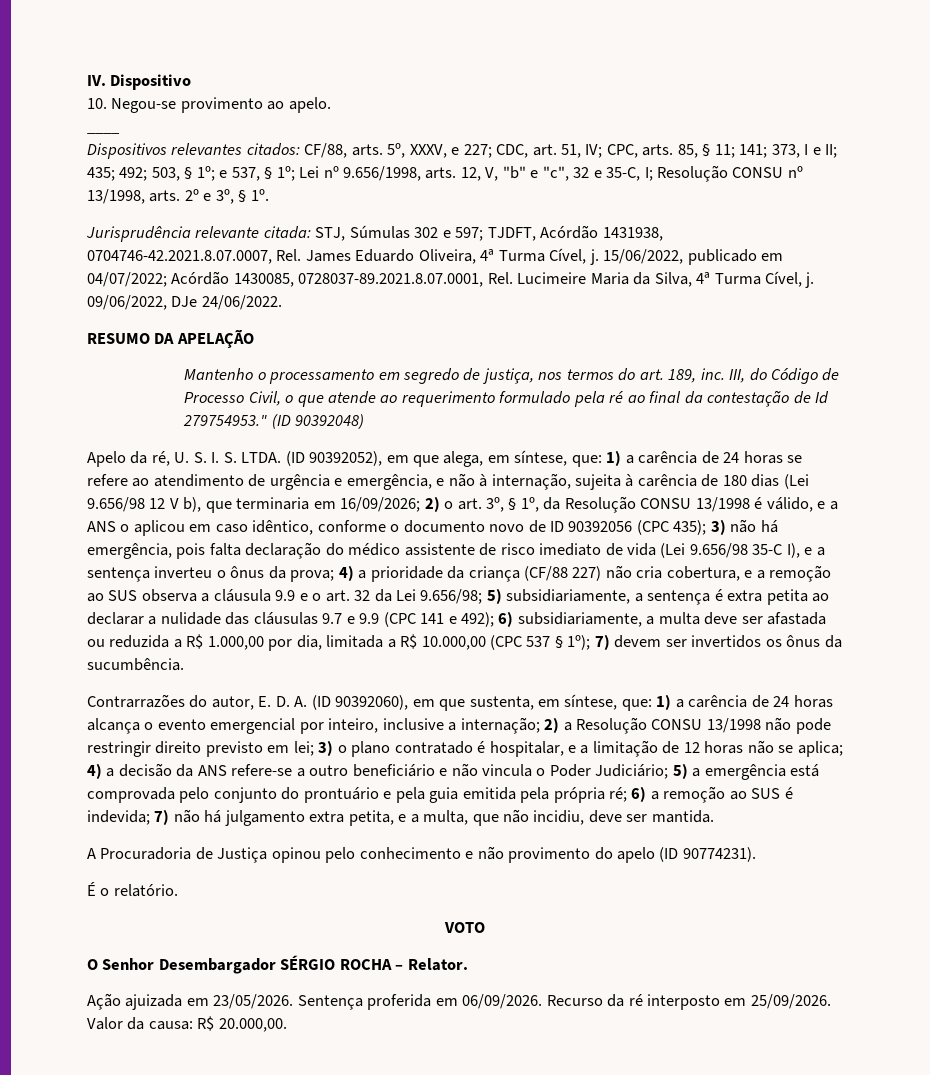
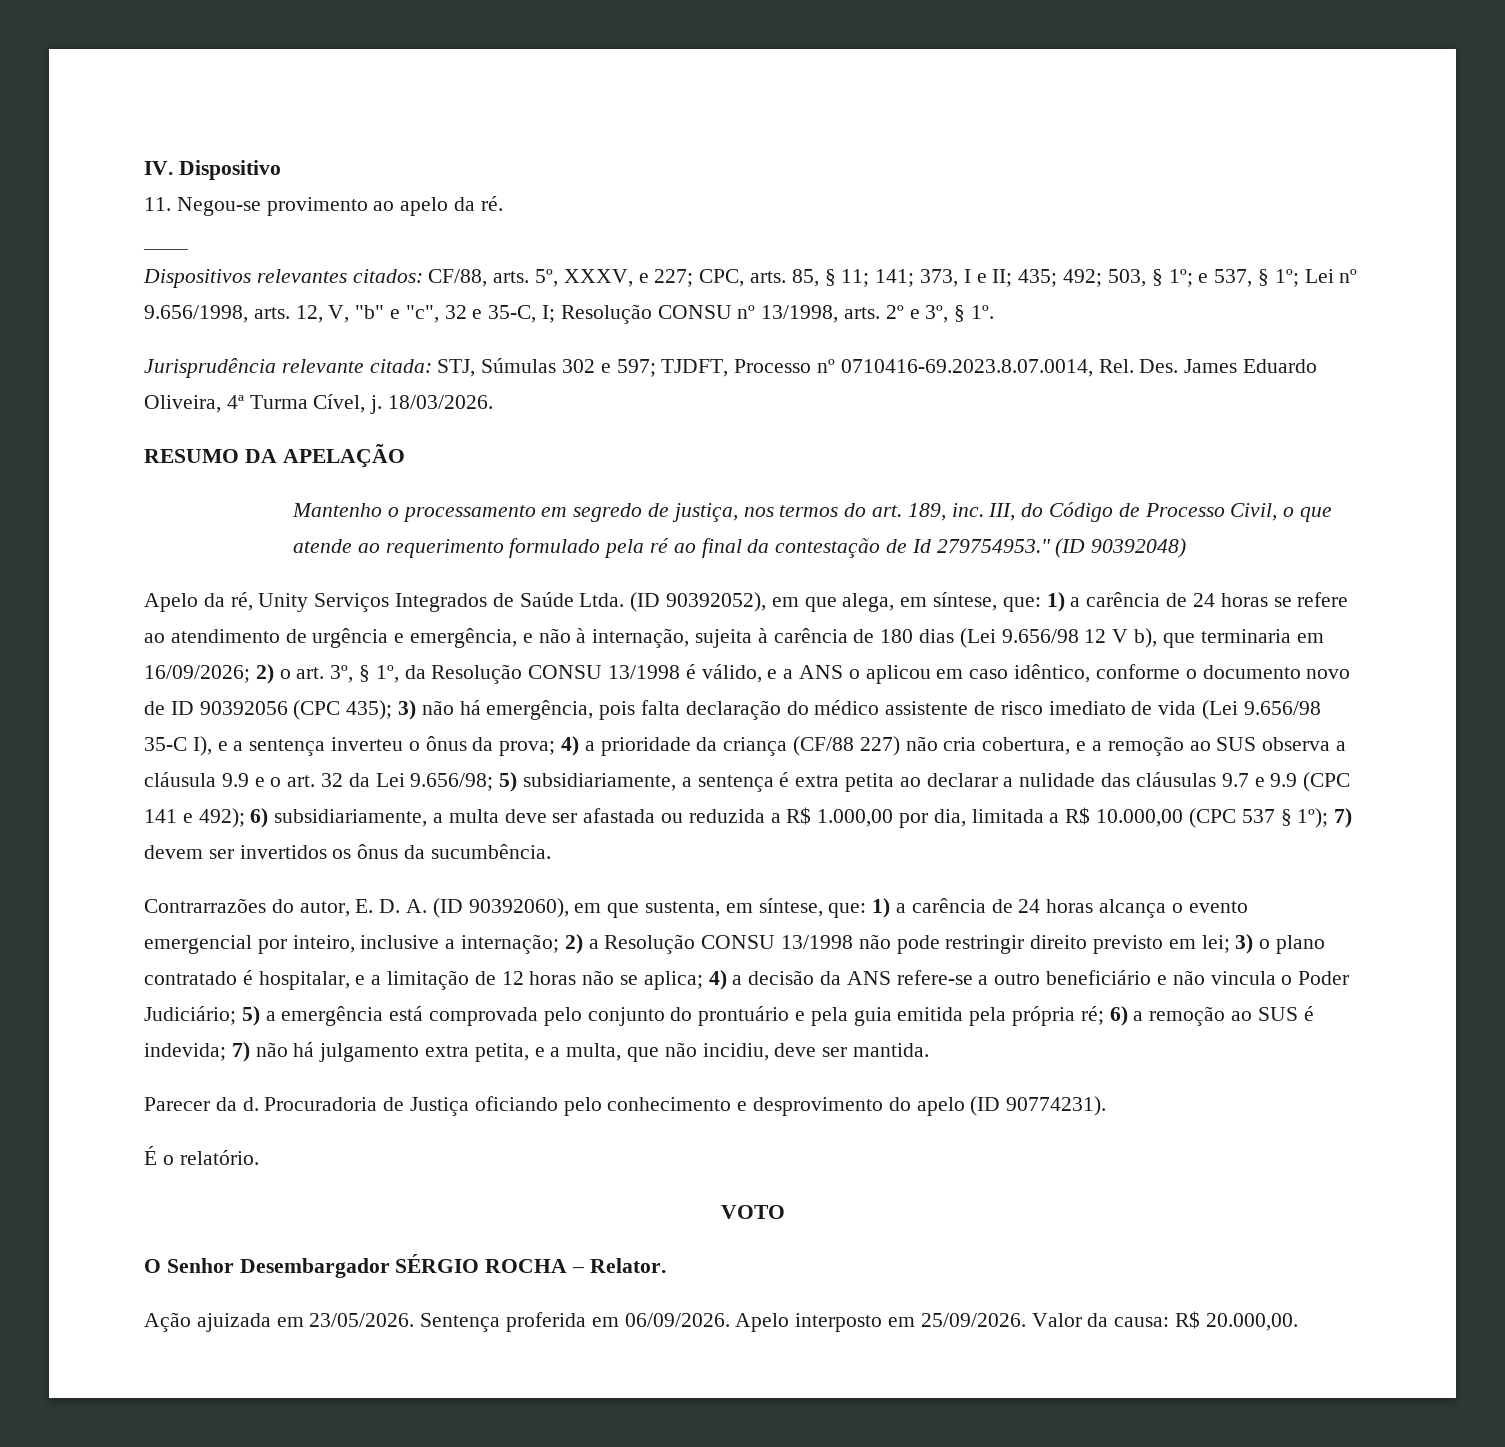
- 10. Negou-se provimento ao apelo.
+ 11. Negou-se provimento ao apelo da ré.
- Dispositivos relevantes citados: CF/88, arts. 5º, XXXV, e 227; CDC, art. 51, IV; CPC, arts. 85, § 11; 141; 373, I e II; 435; 492; 503, § 1º; e 537, § 1º; Lei nº 9.656/1998, arts. 12, V, "b" e "c", 32 e 35-C, I; Resolução CONSU nº 13/1998, arts. 2º e 3º, § 1º.
+ Dispositivos relevantes citados: CF/88, arts. 5º, XXXV, e 227; CPC, arts. 85, § 11; 141; 373, I e II; 435; 492; 503, § 1º; e 537, § 1º; Lei nº 9.656/1998, arts. 12, V, "b" e "c", 32 e 35-C, I; Resolução CONSU nº 13/1998, arts. 2º e 3º, § 1º.
- Jurisprudência relevante citada: STJ, Súmulas 302 e 597; TJDFT, Acórdão 1431938, 0704746-42.2021.8.07.0007, Rel. James Eduardo Oliveira, 4ª Turma Cível, j.
+ Jurisprudência relevante citada: STJ, Súmulas 302 e 597; TJDFT, Processo nº 0710416-69.2023.8.07.0014, Rel. Des. James Eduardo Oliveira, 4ª Turma Cível, j.
- 15/06/2022, publicado em 04/07/2022; Acórdão 1430085, 0728037-89.2021.8.07.0001, Rel. Lucimeire Maria da Silva, 4ª Turma Cível, j. 09/06/2022, DJe 24/06/2022.
+ 18/03/2026.
- Apelo da ré, U. S. I. S. LTDA.
+ Apelo da ré, Unity Serviços Integrados de Saúde Ltda.
- A Procuradoria de Justiça opinou pelo conhecimento e não provimento do apelo (ID 90774231).
+ Parecer da d. Procuradoria de Justiça oficiando pelo conhecimento e desprovimento do apelo (ID 90774231).
- Recurso da ré interposto em 25/09/2026.
+ Apelo interposto em 25/09/2026.

